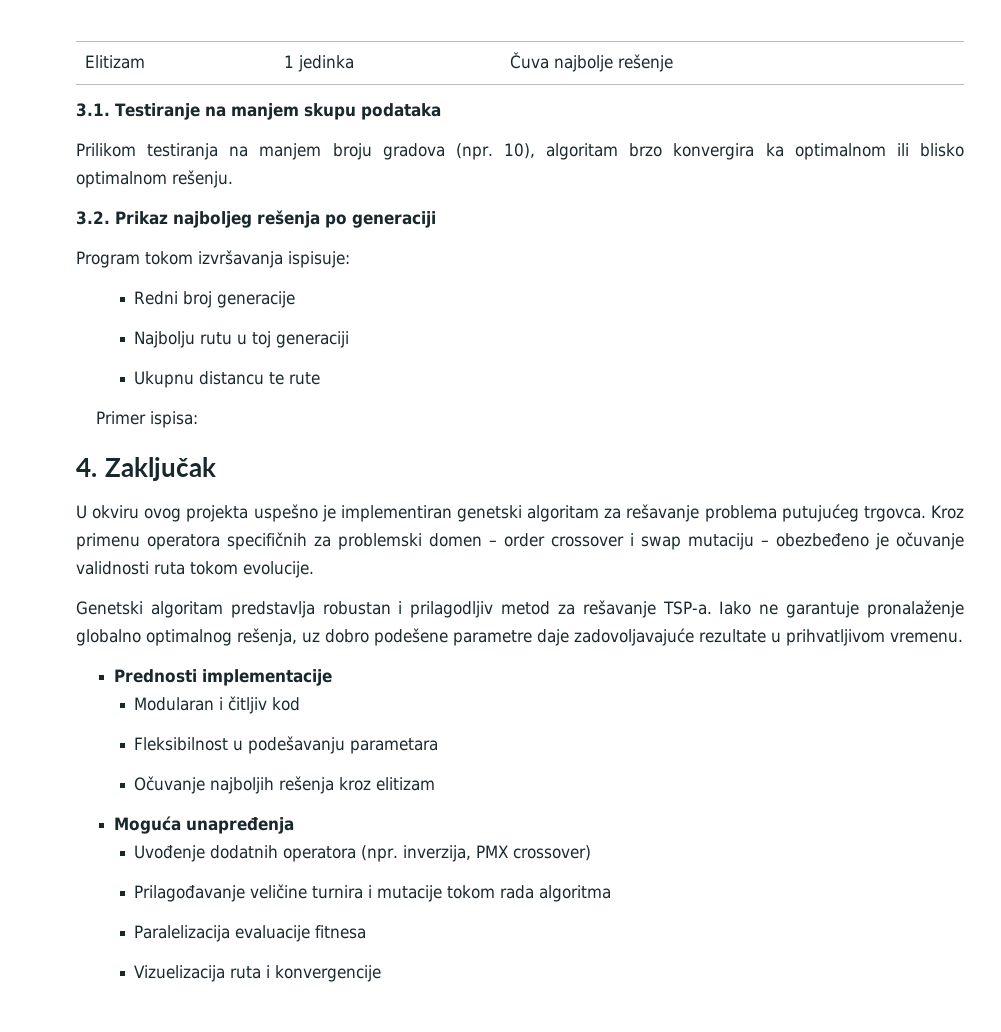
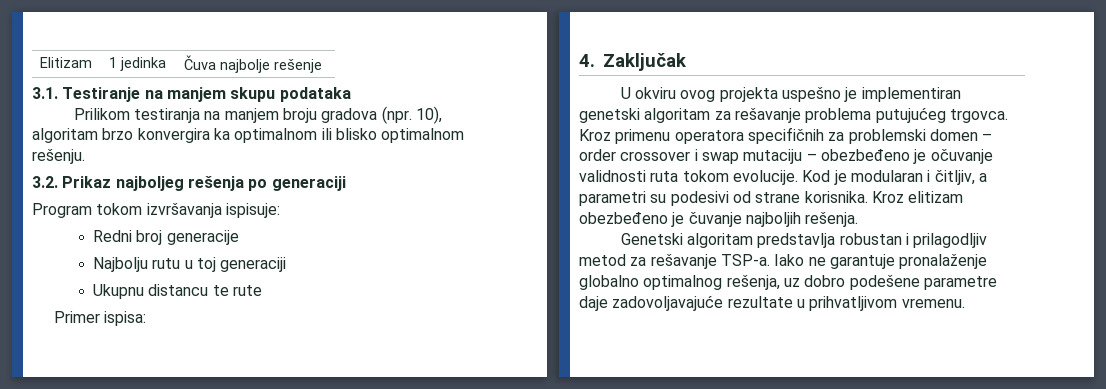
+ Kod je modularan i čitljiv, a parametri su podesivi od strane korisnika. Kroz elitizam obezbeđeno je čuvanje najboljih rešenja.
- Prednosti implementacije
- Modularan i čitljiv kod
- Fleksibilnost u podešavanju parametara
- Očuvanje najboljih rešenja kroz elitizam
- Moguća unapređenja
- Uvođenje dodatnih operatora (npr. inverzija, PMX crossover)
- Prilagođavanje veličine turnira i mutacije tokom rada algoritma
- Paralelizacija evaluacije fitnesa
- Vizuelizacija ruta i konvergencije

